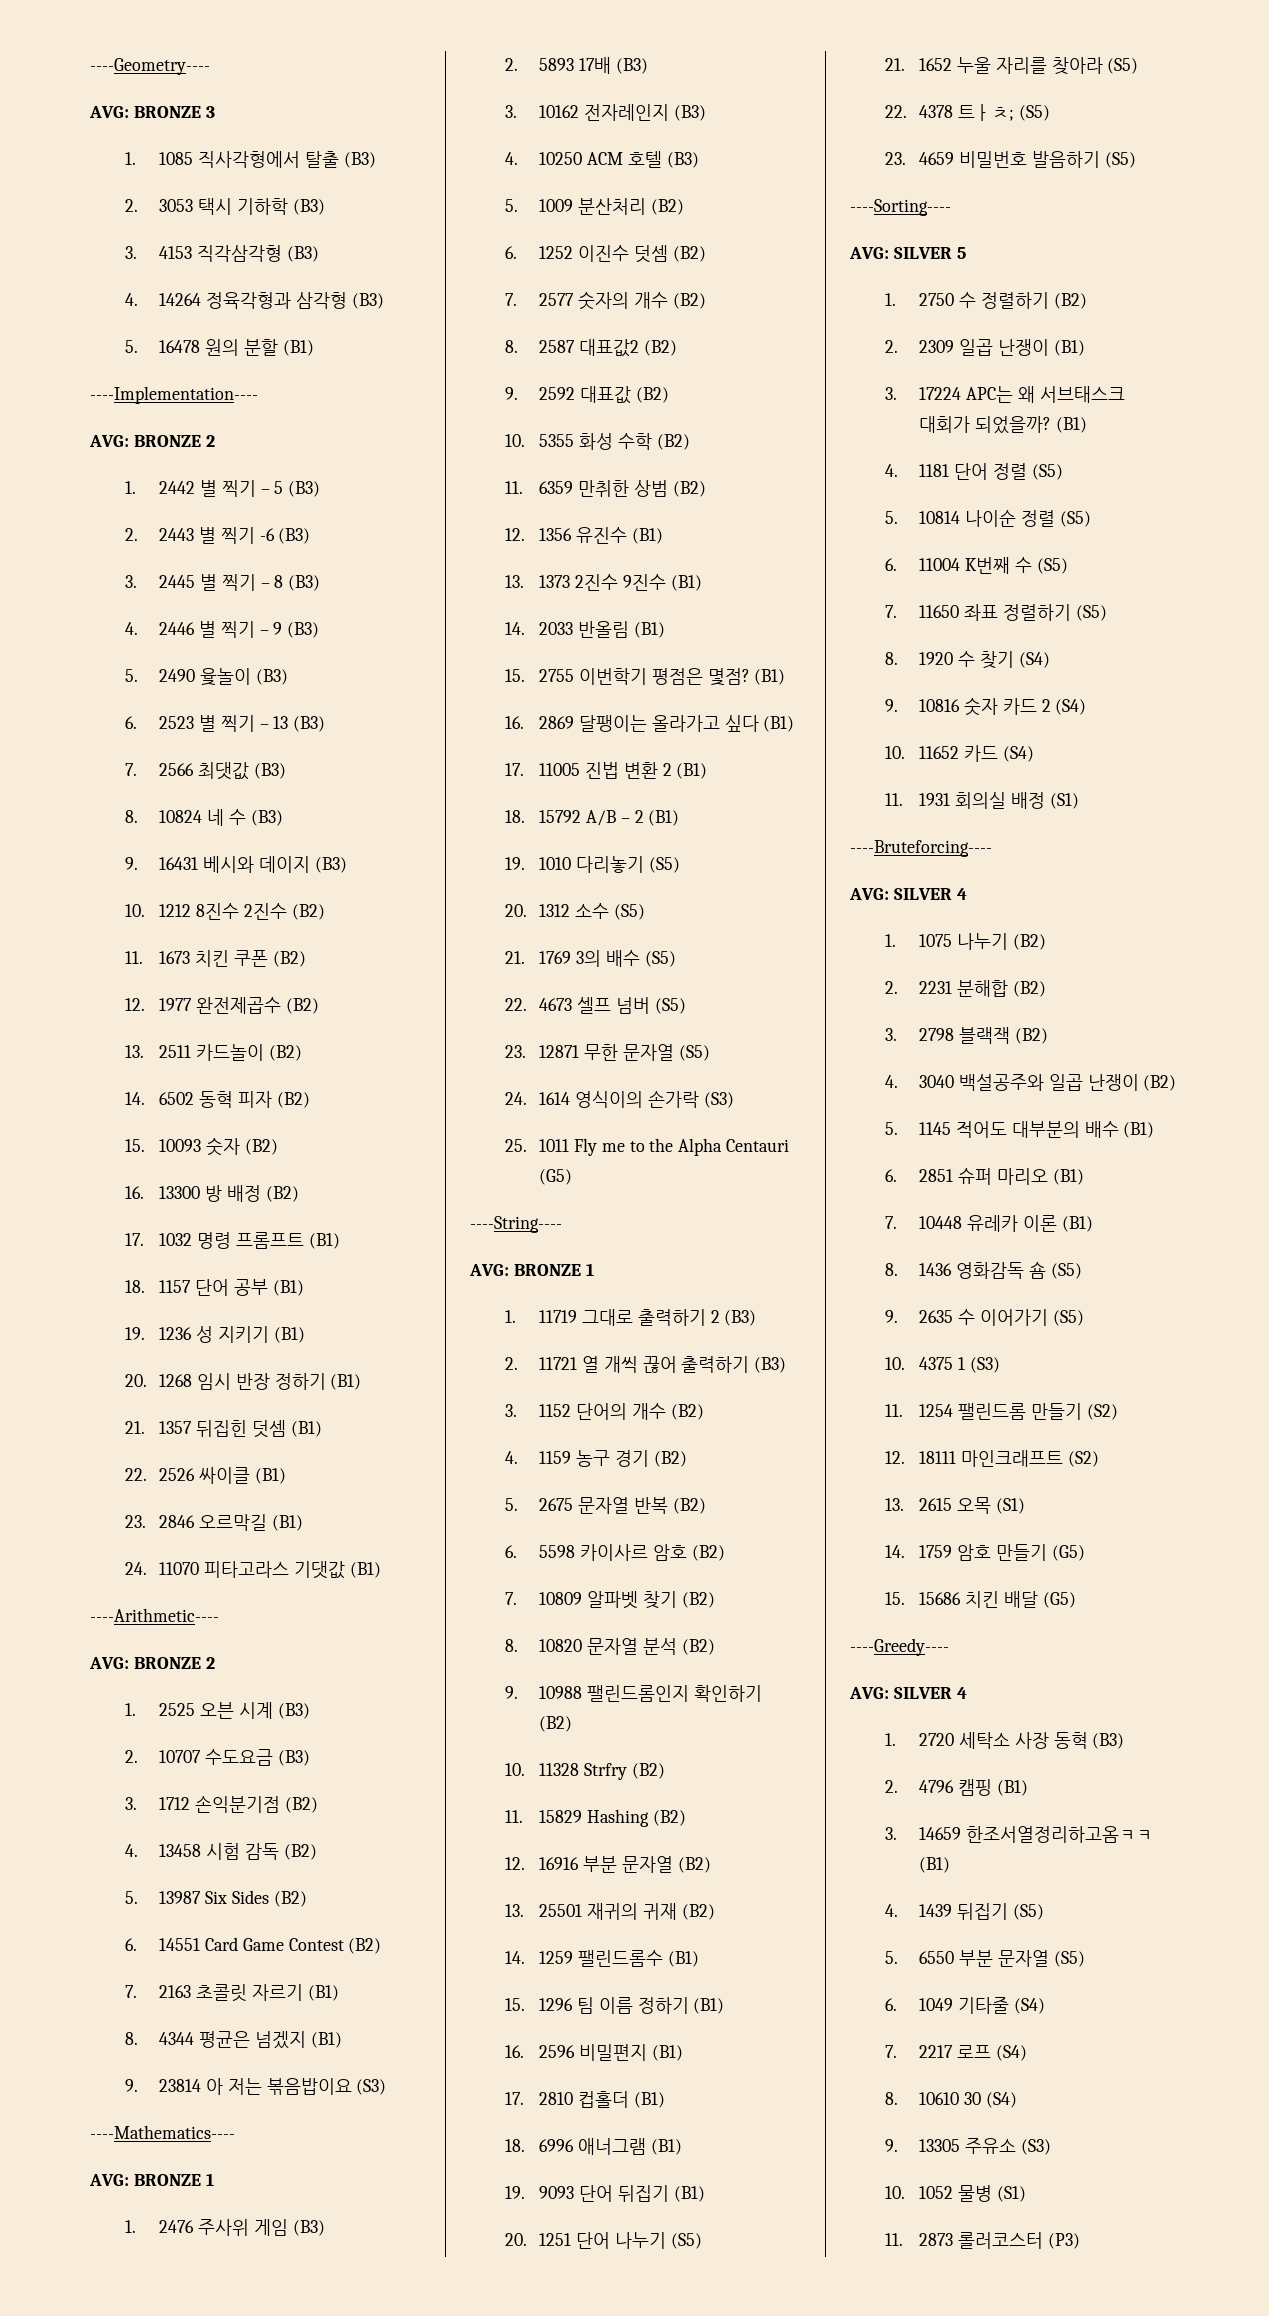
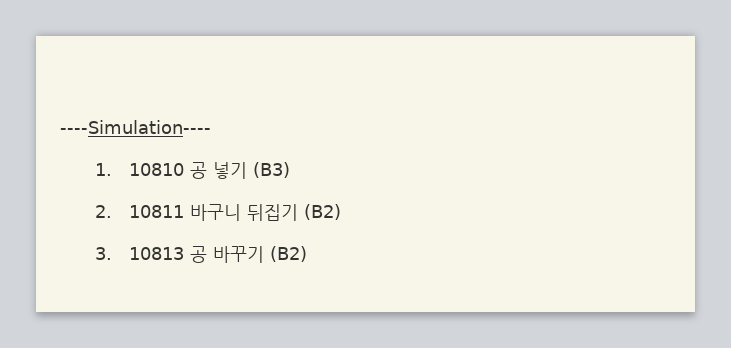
- ----Geometry----
- AVG: BRONZE 3
- 1. 1085 직사각형에서 탈출 (B3)
- 2. 3053 택시 기하학 (B3)
- 3. 4153 직각삼각형 (B3)
- 4. 14264 정육각형과 삼각형 (B3)
- 5. 16478 원의 분할 (B1)
- ----Implementation----
- AVG: BRONZE 2
- 1. 2442 별 찍기 – 5 (B3)
- 2. 2443 별 찍기 -6 (B3)
- 3. 2445 별 찍기 – 8 (B3)
- 4. 2446 별 찍기 – 9 (B3)
- 5. 2490 윷놀이 (B3)
- 6. 2523 별 찍기 – 13 (B3)
- 7. 2566 최댓값 (B3)
- 8. 10824 네 수 (B3)
- 9. 16431 베시와 데이지 (B3)
- 10. 1212 8진수 2진수 (B2)
- 11. 1673 치킨 쿠폰 (B2)
- 12. 1977 완전제곱수 (B2)
- 13. 2511 카드놀이 (B2)
- 14. 6502 동혁 피자 (B2)
- 15. 10093 숫자 (B2)
- 16. 13300 방 배정 (B2)
- 17. 1032 명령 프롬프트 (B1)
- 18. 1157 단어 공부 (B1)
- 19. 1236 성 지키기 (B1)
- 20. 1268 임시 반장 정하기 (B1)
- 21. 1357 뒤집힌 덧셈 (B1)
- 22. 2526 싸이클 (B1)
- 23. 2846 오르막길 (B1)
- 24. 11070 피타고라스 기댓값 (B1)
- ----Arithmetic----
- AVG: BRONZE 2
- 1. 2525 오븐 시계 (B3)
- 2. 10707 수도요금 (B3)
- 3. 1712 손익분기점 (B2)
- 4. 13458 시험 감독 (B2)
- 5. 13987 Six Sides (B2)
- 6. 14551 Card Game Contest (B2)
- 7. 2163 초콜릿 자르기 (B1)
- 8. 4344 평균은 넘겠지 (B1)
- 9. 23814 아 저는 볶음밥이요 (S3)
- ----Mathematics----
- AVG: BRONZE 1
- 1. 2476 주사위 게임 (B3)
- 2. 5893 17배 (B3)
- 3. 10162 전자레인지 (B3)
- 4. 10250 ACM 호텔 (B3)
- 5. 1009 분산처리 (B2)
- 6. 1252 이진수 덧셈 (B2)
- 7. 2577 숫자의 개수 (B2)
- 8. 2587 대표값2 (B2)
- 9. 2592 대표값 (B2)
- 10. 5355 화성 수학 (B2)
- 11. 6359 만취한 상범 (B2)
- 12. 1356 유진수 (B1)
- 13. 1373 2진수 9진수 (B1)
- 14. 2033 반올림 (B1)
- 15. 2755 이번학기 평점은 몇점? (B1)
- 16. 2869 달팽이는 올라가고 싶다 (B1)
- 17. 11005 진법 변환 2 (B1)
- 18. 15792 A/B – 2 (B1)
- 19. 1010 다리놓기 (S5)
- 20. 1312 소수 (S5)
- 21. 1769 3의 배수 (S5)
- 22. 4673 셀프 넘버 (S5)
- 23. 12871 무한 문자열 (S5)
- 24. 1614 영식이의 손가락 (S3)
- 25. 1011 Fly me to the Alpha Centauri (G5)
- ----String----
- AVG: BRONZE 1
- 1. 11719 그대로 출력하기 2 (B3)
- 2. 11721 열 개씩 끊어 출력하기 (B3)
- 3. 1152 단어의 개수 (B2)
- 4. 1159 농구 경기 (B2)
- 5. 2675 문자열 반복 (B2)
- 6. 5598 카이사르 암호 (B2)
- 7. 10809 알파벳 찾기 (B2)
- 8. 10820 문자열 분석 (B2)
- 9. 10988 팰린드롬인지 확인하기 (B2)
- 10. 11328 Strfry (B2)
- 11. 15829 Hashing (B2)
- 12. 16916 부분 문자열 (B2)
- 13. 25501 재귀의 귀재 (B2)
- 14. 1259 팰린드롬수 (B1)
- 15. 1296 팀 이름 정하기 (B1)
- 16. 2596 비밀편지 (B1)
- 17. 2810 컵홀더 (B1)
- 18. 6996 애너그램 (B1)
- 19. 9093 단어 뒤집기 (B1)
- 20. 1251 단어 나누기 (S5)
- 21. 1652 누울 자리를 찾아라 (S5)
- 22. 4378 트ㅏㅊ; (S5)
- 23. 4659 비밀번호 발음하기 (S5)
- ----Sorting----
- AVG: SILVER 5
- 1. 2750 수 정렬하기 (B2)
- 2. 2309 일곱 난쟁이 (B1)
- 3. 17224 APC는 왜 서브태스크 대회가 되었을까? (B1)
- 4. 1181 단어 정렬 (S5)
- 5. 10814 나이순 정렬 (S5)
- 6. 11004 K번째 수 (S5)
- 7. 11650 좌표 정렬하기 (S5)
- 8. 1920 수 찾기 (S4)
- 9. 10816 숫자 카드 2 (S4)
- 10. 11652 카드 (S4)
- 11. 1931 회의실 배정 (S1)
- ----Bruteforcing----
- AVG: SILVER 4
- 1. 1075 나누기 (B2)
- 2. 2231 분해합 (B2)
- 3. 2798 블랙잭 (B2)
- 4. 3040 백설공주와 일곱 난쟁이 (B2)
- 5. 1145 적어도 대부분의 배수 (B1)
- 6. 2851 슈퍼 마리오 (B1)
- 7. 10448 유레카 이론 (B1)
- 8. 1436 영화감독 숌 (S5)
- 9. 2635 수 이어가기 (S5)
- 10. 4375 1 (S3)
- 11. 1254 팰린드롬 만들기 (S2)
- 12. 18111 마인크래프트 (S2)
- 13. 2615 오목 (S1)
- 14. 1759 암호 만들기 (G5)
- 15. 15686 치킨 배달 (G5)
- ----Greedy----
- AVG: SILVER 4
- 1. 2720 세탁소 사장 동혁 (B3)
- 2. 4796 캠핑 (B1)
- 3. 14659 한조서열정리하고옴ㅋㅋ (B1)
- 4. 1439 뒤집기 (S5)
- 5. 6550 부분 문자열 (S5)
- 6. 1049 기타줄 (S4)
- 7. 2217 로프 (S4)
- 8. 10610 30 (S4)
- 9. 13305 주유소 (S3)
- 10. 1052 물병 (S1)
- 11. 2873 롤러코스터 (P3)
+ ----Simulation----
+ 1. 10810 공 넣기 (B3)
+ 2. 10811 바구니 뒤집기 (B2)
+ 3. 10813 공 바꾸기 (B2)

